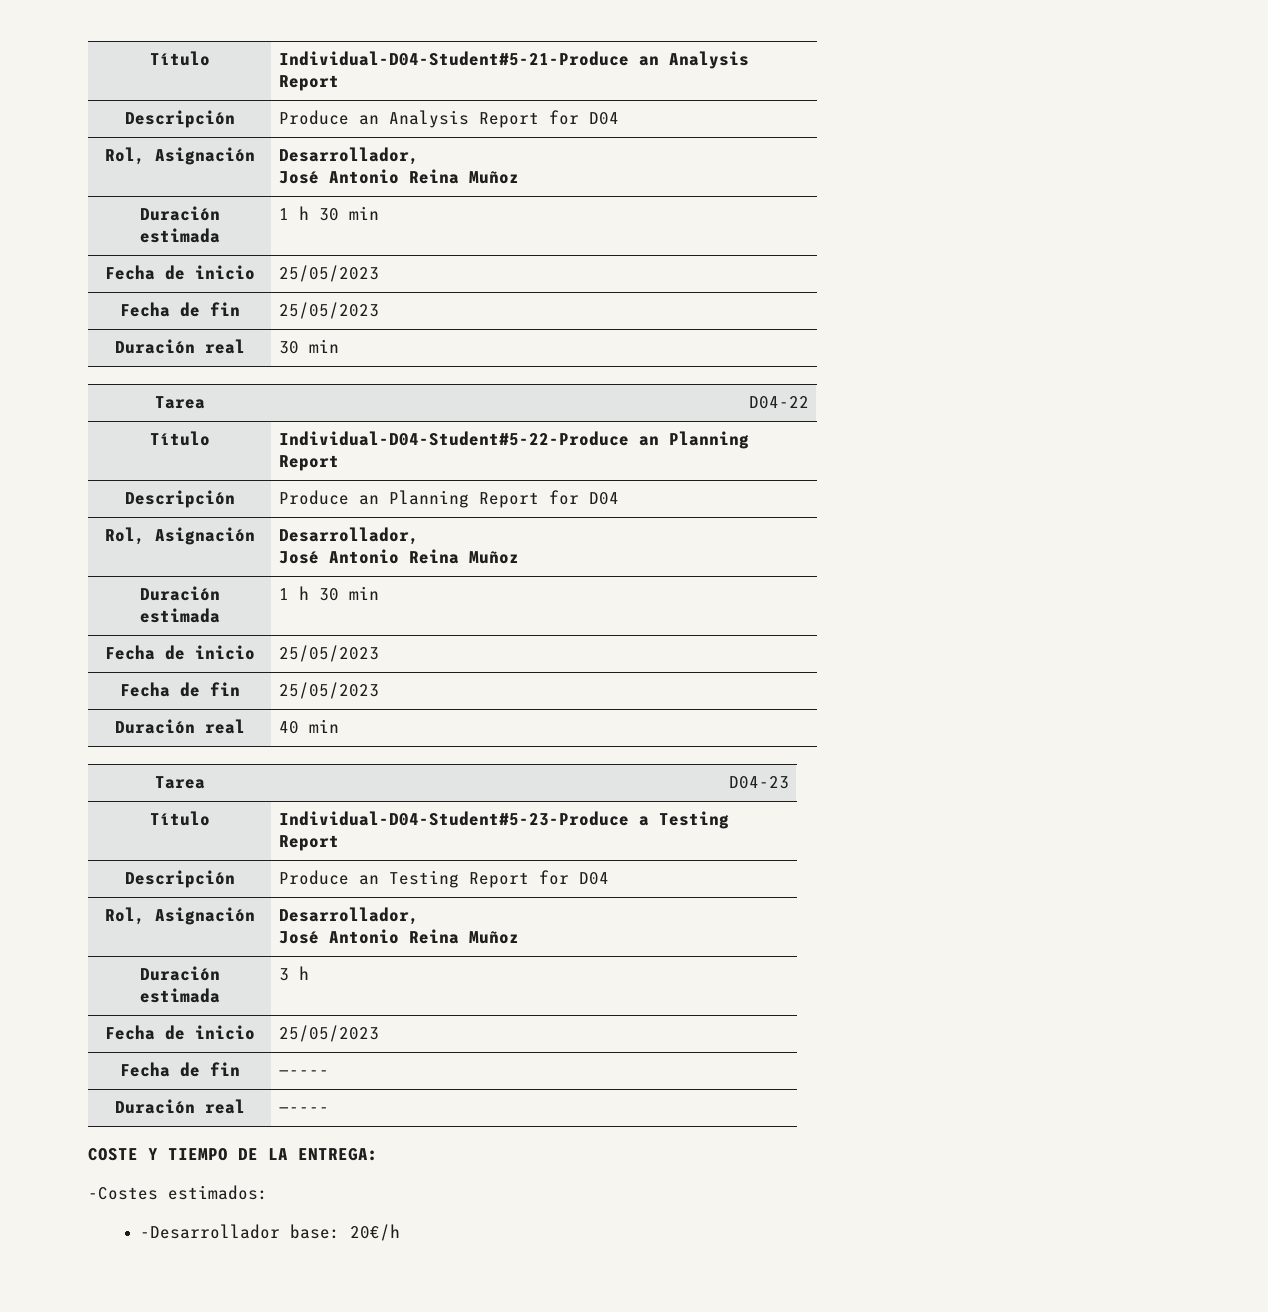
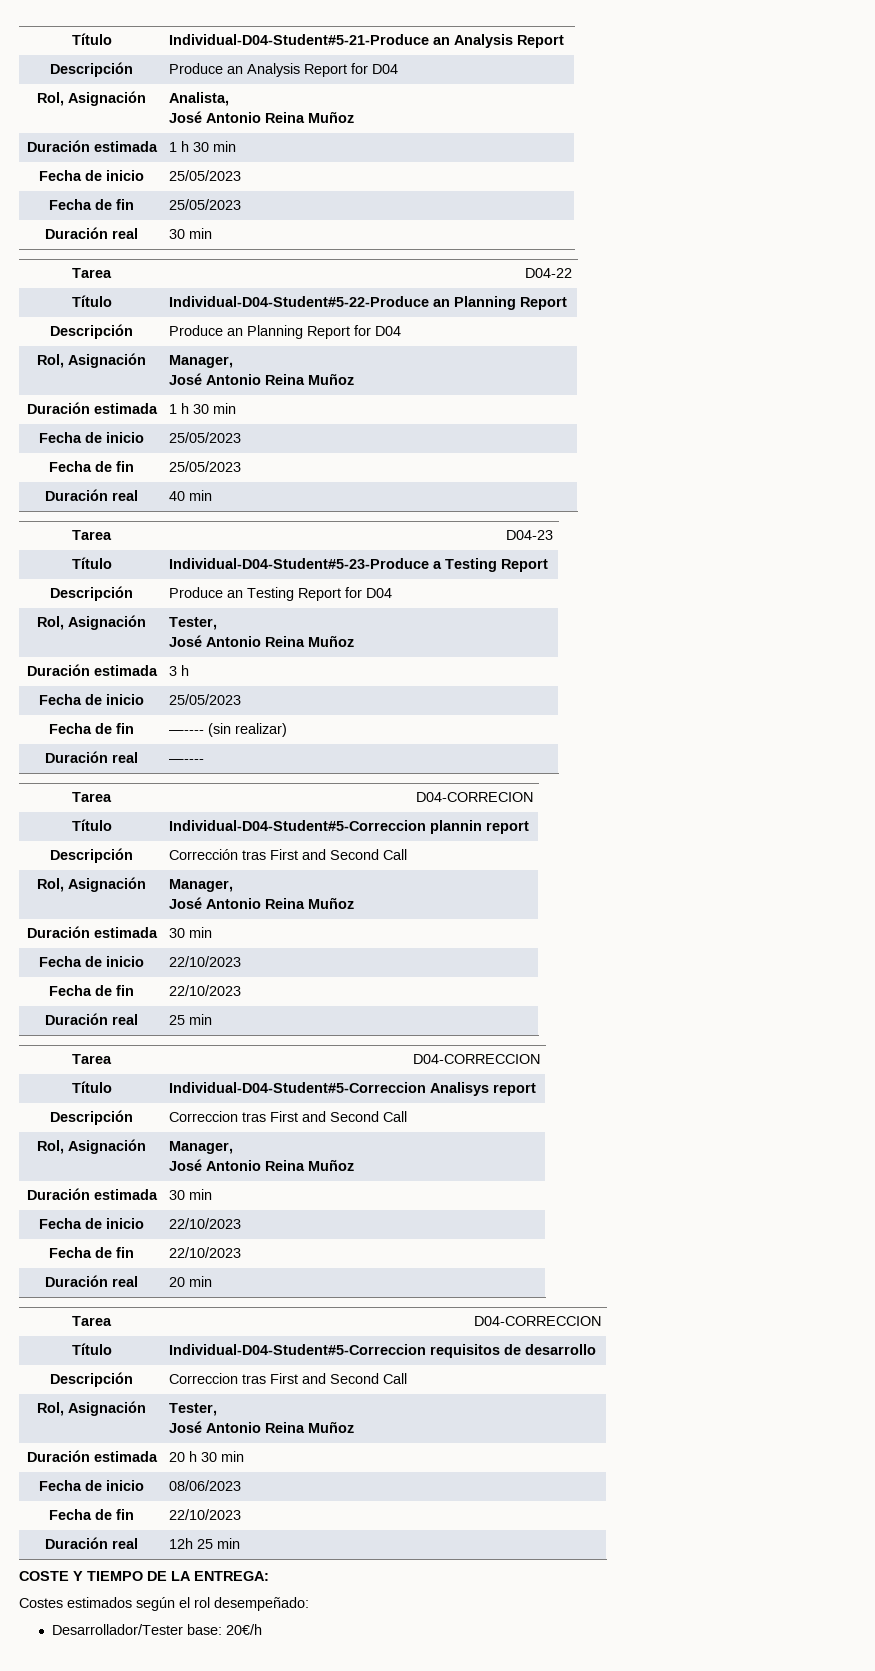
  Descripción | Produce an Analysis Report for D04
- Rol, Asignación | Desarrollador,
+ Rol, Asignación | Analista,
  Descripción | Produce an Planning Report for D04
- Rol, Asignación | Desarrollador,
+ Rol, Asignación | Manager,
  Descripción | Produce an Testing Report for D04
- Rol, Asignación | Desarrollador,
+ Rol, Asignación | Tester,
- Fecha de fin | —----
+ Fecha de fin | —---- (sin realizar)
+ Tarea | D04-CORRECION
+ Título | Individual-D04-Student#5-Correccion plannin report
+ Descripción | Corrección tras First and Second Call
+ Rol, Asignación | Manager,
+ José Antonio Reina Muñoz
+ Duración estimada | 30 min
+ Fecha de inicio | 22/10/2023
+ Fecha de fin | 22/10/2023
+ Duración real | 25 min
+ Tarea | D04-CORRECCION
+ Título | Individual-D04-Student#5-Correccion Analisys report
+ Descripción | Correccion tras First and Second Call
+ Rol, Asignación | Manager,
+ José Antonio Reina Muñoz
+ Duración estimada | 30 min
+ Fecha de inicio | 22/10/2023
+ Fecha de fin | 22/10/2023
+ Duración real | 20 min
+ Tarea | D04-CORRECCION
+ Título | Individual-D04-Student#5-Correccion requisitos de desarrollo
+ Descripción | Correccion tras First and Second Call
+ Rol, Asignación | Tester,
+ José Antonio Reina Muñoz
+ Duración estimada | 20 h 30 min
+ Fecha de inicio | 08/06/2023
+ Fecha de fin | 22/10/2023
+ Duración real | 12h 25 min
- -Costes estimados:
- -Desarrollador base: 20€/h
+ Costes estimados según el rol desempeñado:
+ Desarrollador/Tester base: 20€/h

